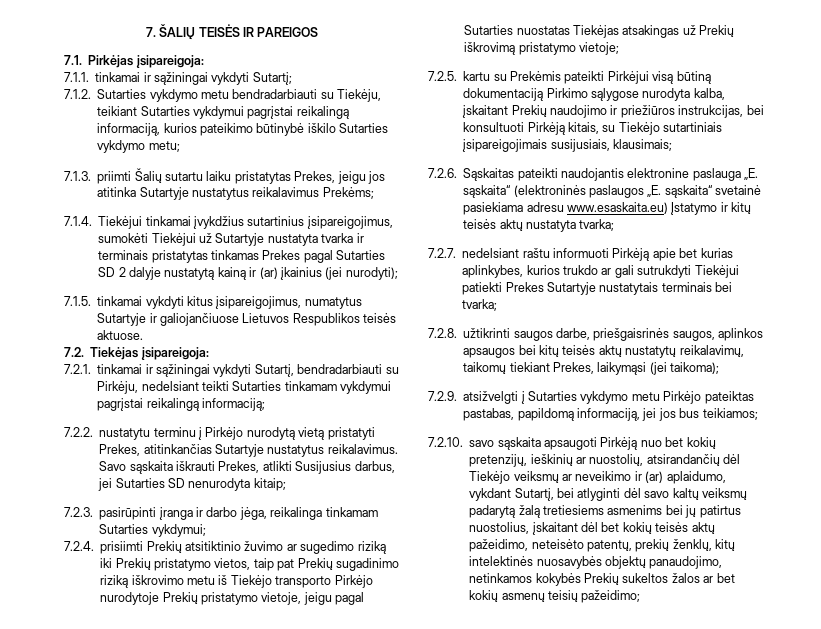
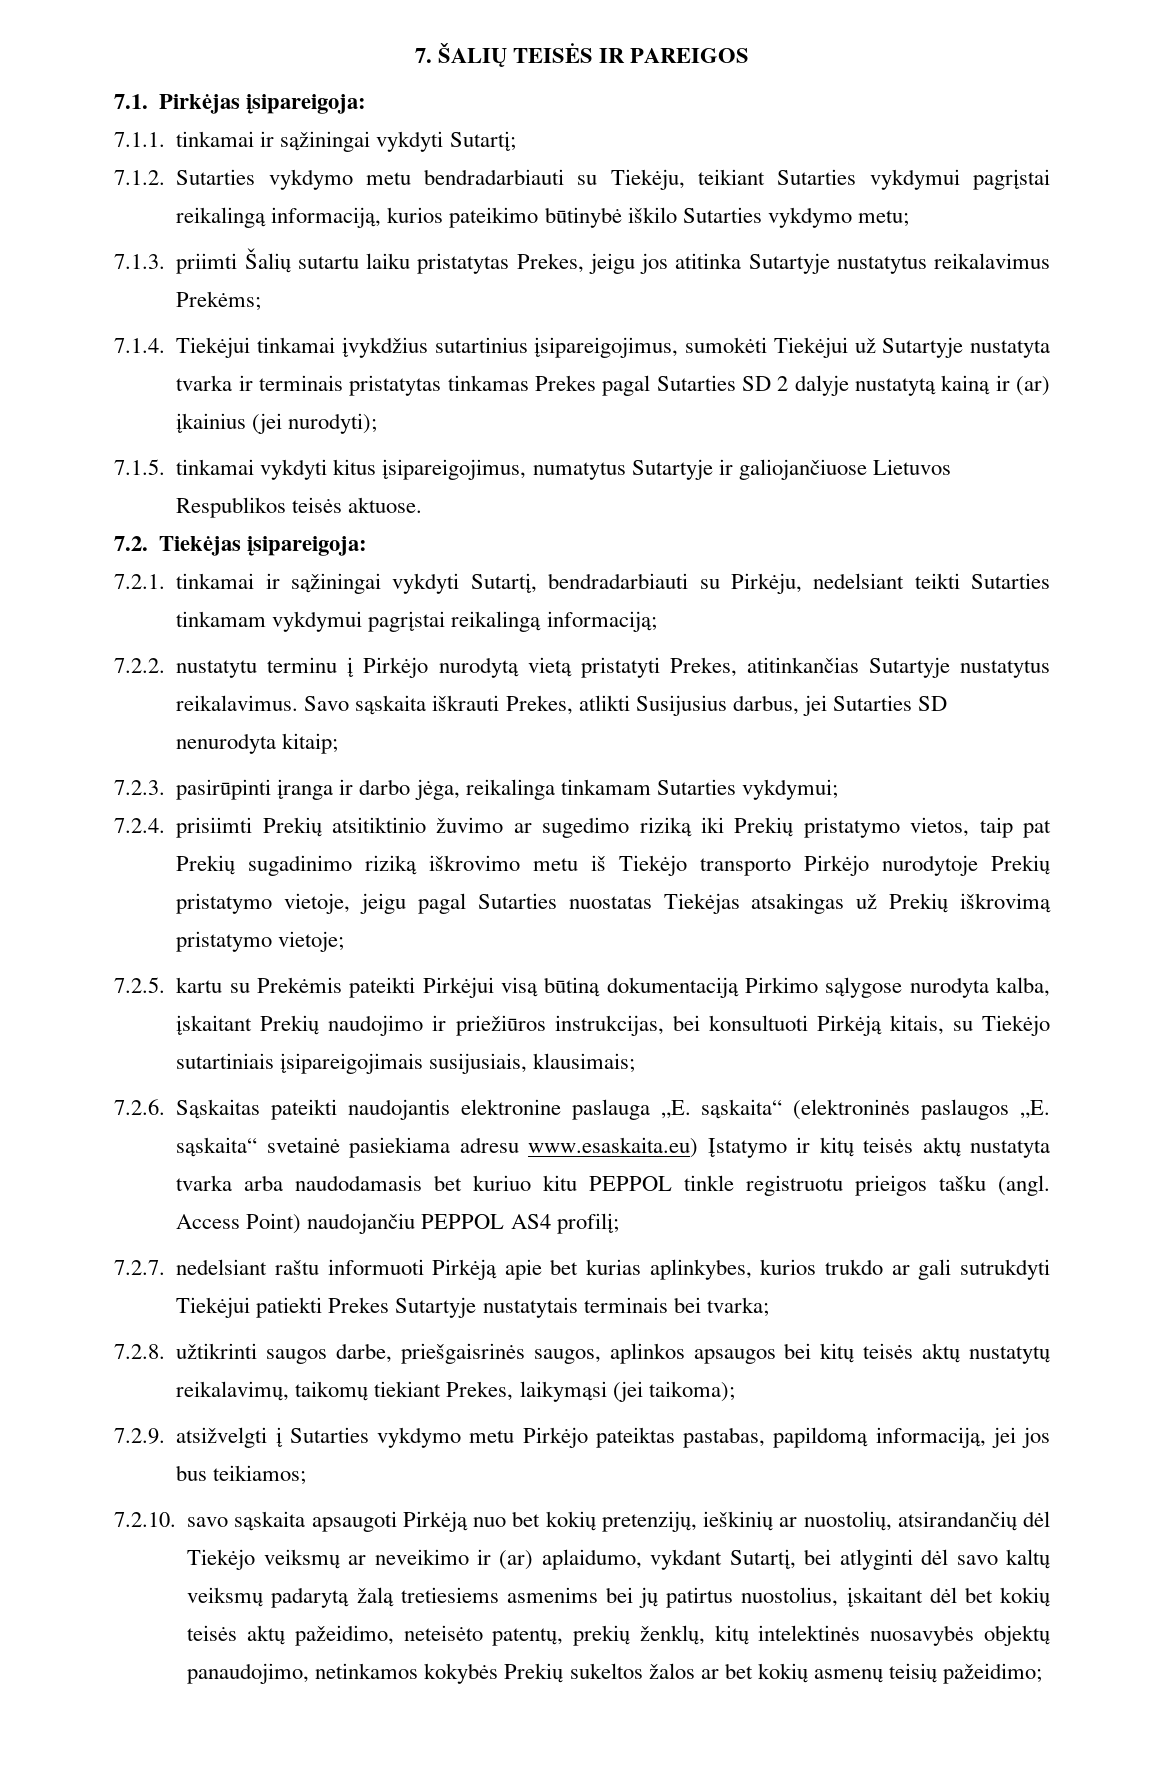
- 7.2.6. Sąskaitas pateikti naudojantis elektronine paslauga „E. sąskaita“ (elektroninės paslaugos „E. sąskaita“ svetainė pasiekiama adresu www.esaskaita.eu) Įstatymo ir kitų teisės aktų nustatyta tvarka;
+ 7.2.6. Sąskaitas pateikti naudojantis elektronine paslauga „E. sąskaita“ (elektroninės paslaugos „E. sąskaita“ svetainė pasiekiama adresu www.esaskaita.eu) Įstatymo ir kitų teisės aktų nustatyta tvarka arba naudodamasis bet kuriuo kitu PEPPOL tinkle registruotu prieigos tašku (angl. Access Point) naudojančiu PEPPOL AS4 profilį;

